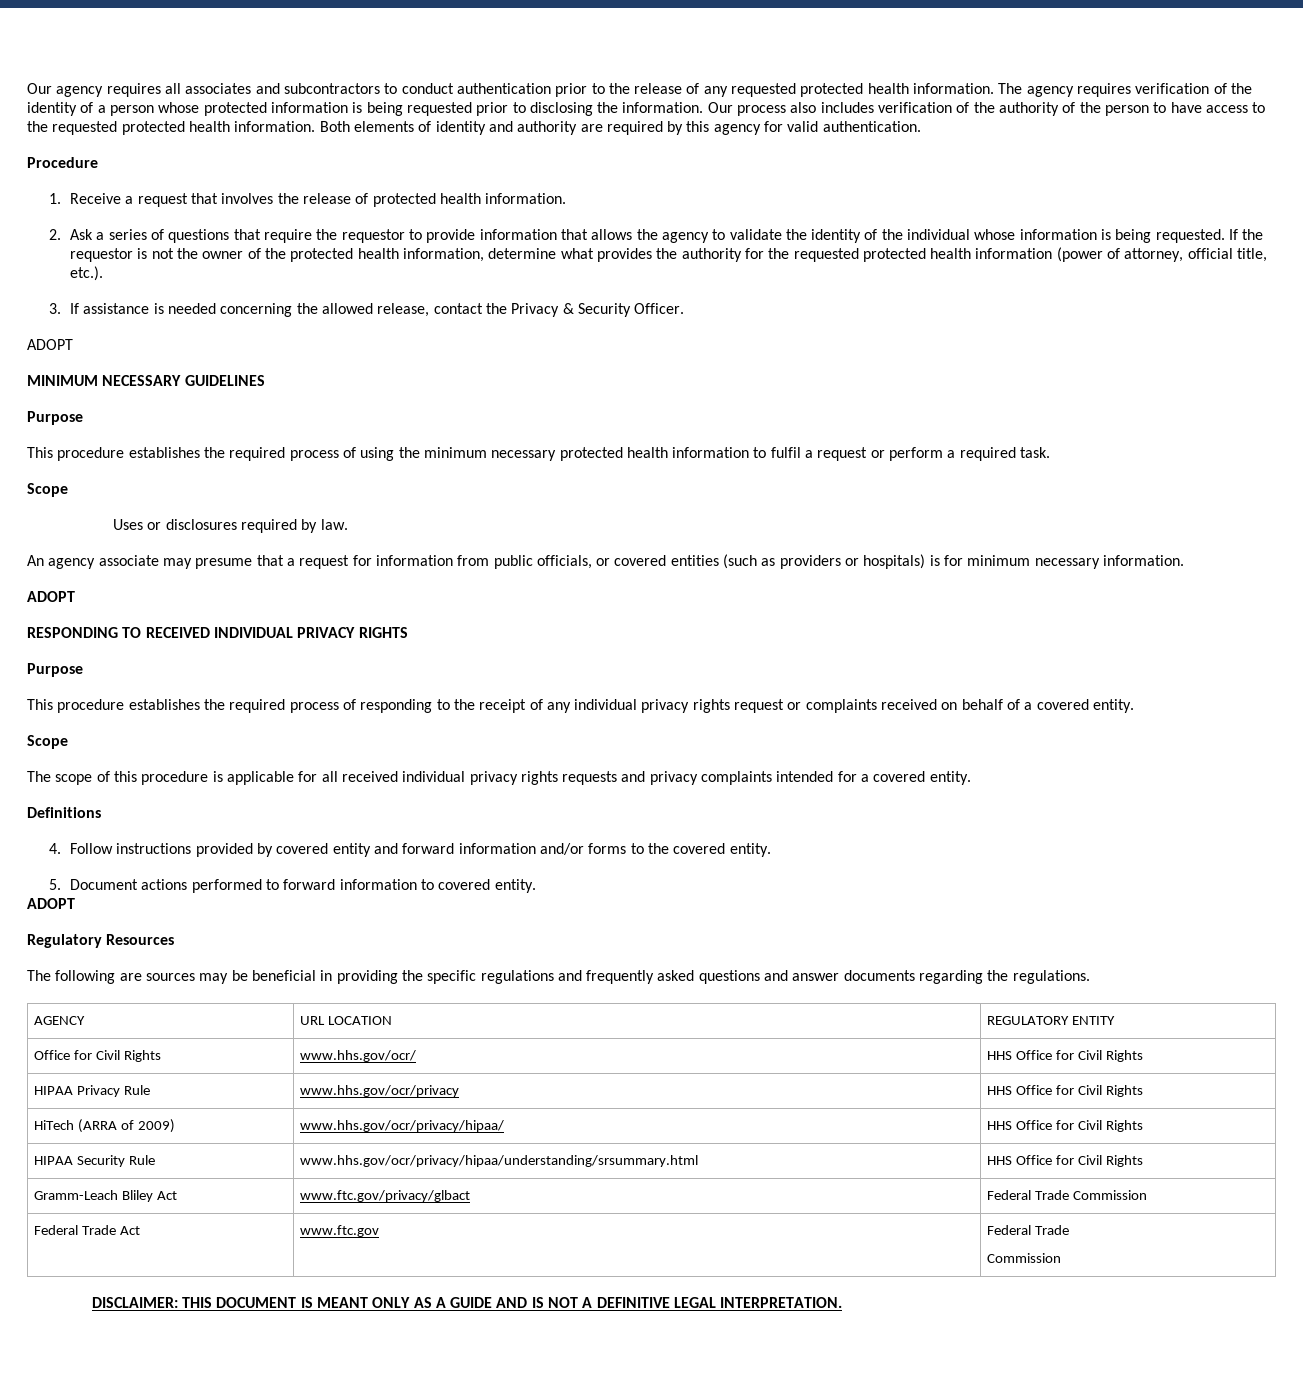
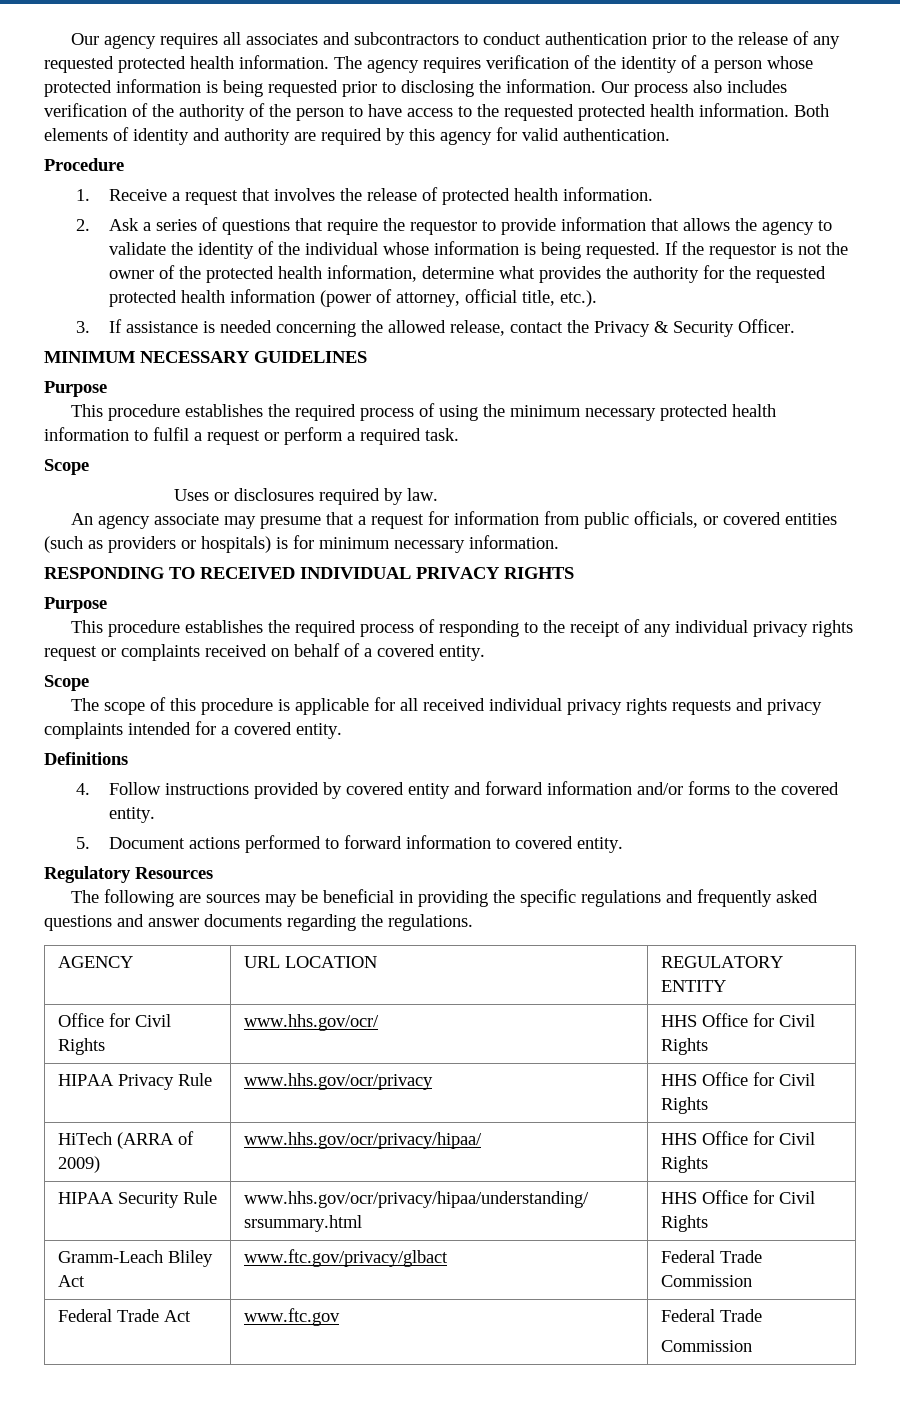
  3. If assistance is needed concerning the allowed release, contact the Privacy & Security Officer.
- ADOPT
  An agency associate may presume that a request for information from public officials, or covered entities (such as providers or hospitals) is for minimum necessary information.
- ADOPT
  5. Document actions performed to forward information to covered entity.
- ADOPT
- DISCLAIMER: THIS DOCUMENT IS MEANT ONLY AS A GUIDE AND IS NOT A DEFINITIVE LEGAL INTERPRETATION.

